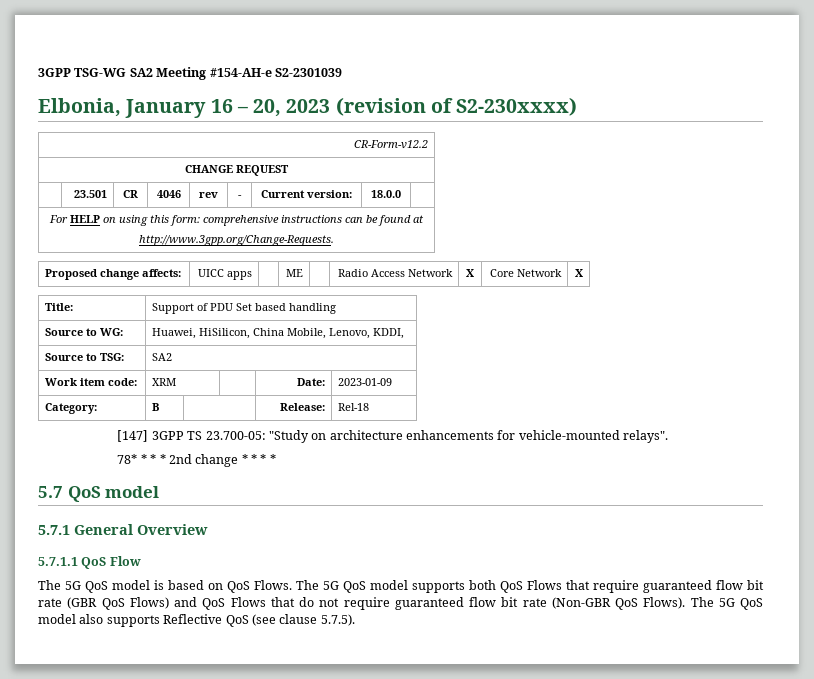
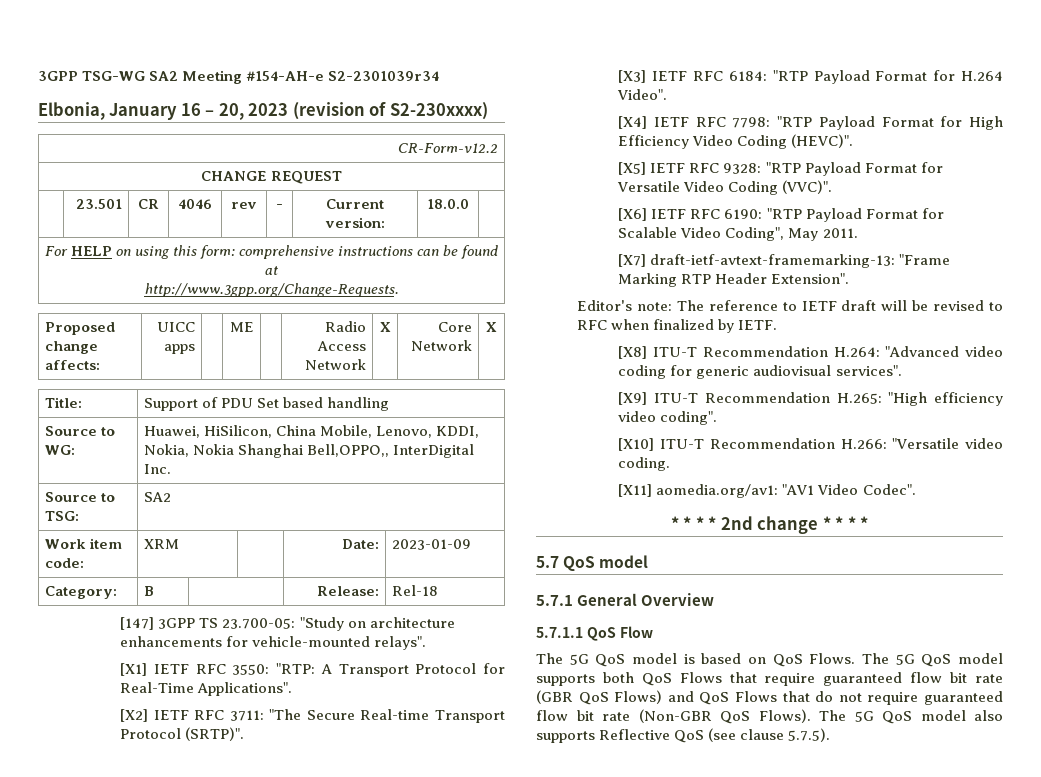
- 3GPP TSG-WG SA2 Meeting #154-AH-e S2-2301039
+ 3GPP TSG-WG SA2 Meeting #154-AH-e S2-2301039r34
- Source to WG: | Huawei, HiSilicon, China Mobile, Lenovo, KDDI,
+ Source to WG: | Huawei, HiSilicon, China Mobile, Lenovo, KDDI, Nokia, Nokia Shanghai Bell,OPPO,, InterDigital Inc.
- 78* * * * 2nd change * * * *
+ [X1] IETF RFC 3550: "RTP: A Transport Protocol for Real-Time Applications".
+ [X2] IETF RFC 3711: "The Secure Real-time Transport Protocol (SRTP)".
+ [X3] IETF RFC 6184: "RTP Payload Format for H.264 Video".
+ [X4] IETF RFC 7798: "RTP Payload Format for High Efficiency Video Coding (HEVC)".
+ [X5] IETF RFC 9328: "RTP Payload Format for Versatile Video Coding (VVC)".
+ [X6] IETF RFC 6190: "RTP Payload Format for Scalable Video Coding", May 2011.
+ [X7] draft-ietf-avtext-framemarking-13: "Frame Marking RTP Header Extension".
+ Editor's note: The reference to IETF draft will be revised to RFC when finalized by IETF.
+ [X8] ITU-T Recommendation H.264: "Advanced video coding for generic audiovisual services".
+ [X9] ITU-T Recommendation H.265: "High efficiency video coding".
+ [X10] ITU-T Recommendation H.266: "Versatile video coding.
+ [X11] aomedia.org/av1: "AV1 Video Codec".
+ * * * * 2nd change * * * *

